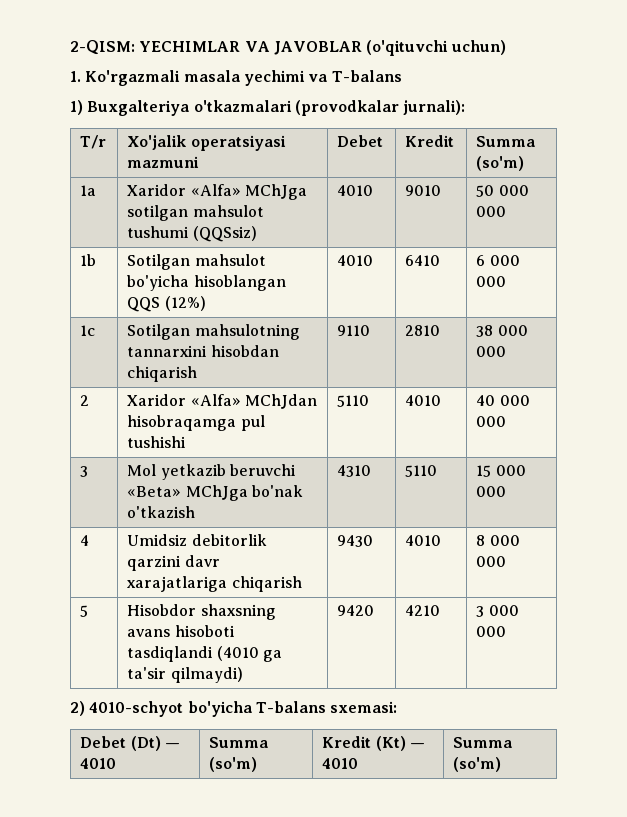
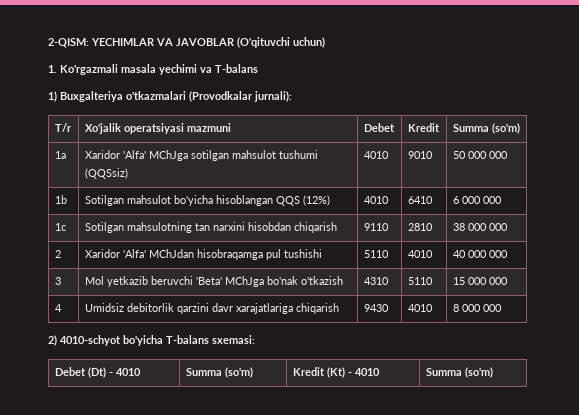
- 2-QISM: YECHIMLAR VA JAVOBLAR (o'qituvchi uchun)
+ 2-QISM: YECHIMLAR VA JAVOBLAR (O'qituvchi uchun)
- 1) Buxgalteriya o'tkazmalari (provodkalar jurnali):
+ 1) Buxgalteriya o'tkazmalari (Provodkalar jurnali):
- 1a | Xaridor «Alfa» MChJga sotilgan mahsulot tushumi (QQSsiz) | 4010 | 9010 | 50 000 000
+ 1a | Xaridor 'Alfa' MChJga sotilgan mahsulot tushumi (QQSsiz) | 4010 | 9010 | 50 000 000
- 1c | Sotilgan mahsulotning tannarxini hisobdan chiqarish | 9110 | 2810 | 38 000 000
+ 1c | Sotilgan mahsulotning tan narxini hisobdan chiqarish | 9110 | 2810 | 38 000 000
- 2 | Xaridor «Alfa» MChJdan hisobraqamga pul tushishi | 5110 | 4010 | 40 000 000
+ 2 | Xaridor 'Alfa' MChJdan hisobraqamga pul tushishi | 5110 | 4010 | 40 000 000
- 3 | Mol yetkazib beruvchi «Beta» MChJga bo'nak o'tkazish | 4310 | 5110 | 15 000 000
+ 3 | Mol yetkazib beruvchi 'Beta' MChJga bo'nak o'tkazish | 4310 | 5110 | 15 000 000
- 5 | Hisobdor shaxsning avans hisoboti tasdiqlandi (4010 ga ta'sir qilmaydi) | 9420 | 4210 | 3 000 000
- Debet (Dt) — 4010 | Summa (so'm) | Kredit (Kt) — 4010 | Summa (so'm)
+ Debet (Dt) - 4010 | Summa (so'm) | Kredit (Kt) - 4010 | Summa (so'm)

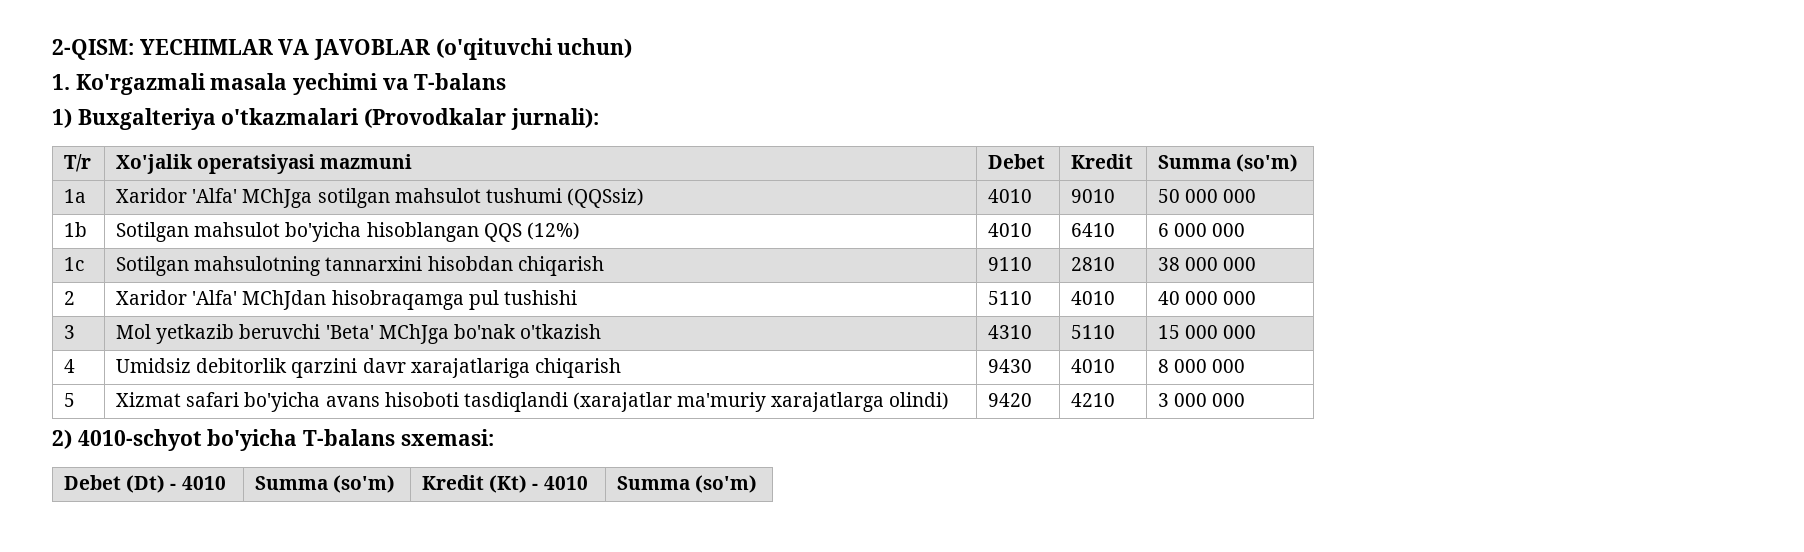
- 2-QISM: YECHIMLAR VA JAVOBLAR (O'qituvchi uchun)
+ 2-QISM: YECHIMLAR VA JAVOBLAR (o'qituvchi uchun)
- 1c | Sotilgan mahsulotning tan narxini hisobdan chiqarish | 9110 | 2810 | 38 000 000
+ 1c | Sotilgan mahsulotning tannarxini hisobdan chiqarish | 9110 | 2810 | 38 000 000
+ 5 | Xizmat safari bo'yicha avans hisoboti tasdiqlandi (xarajatlar ma'muriy xarajatlarga olindi) | 9420 | 4210 | 3 000 000

